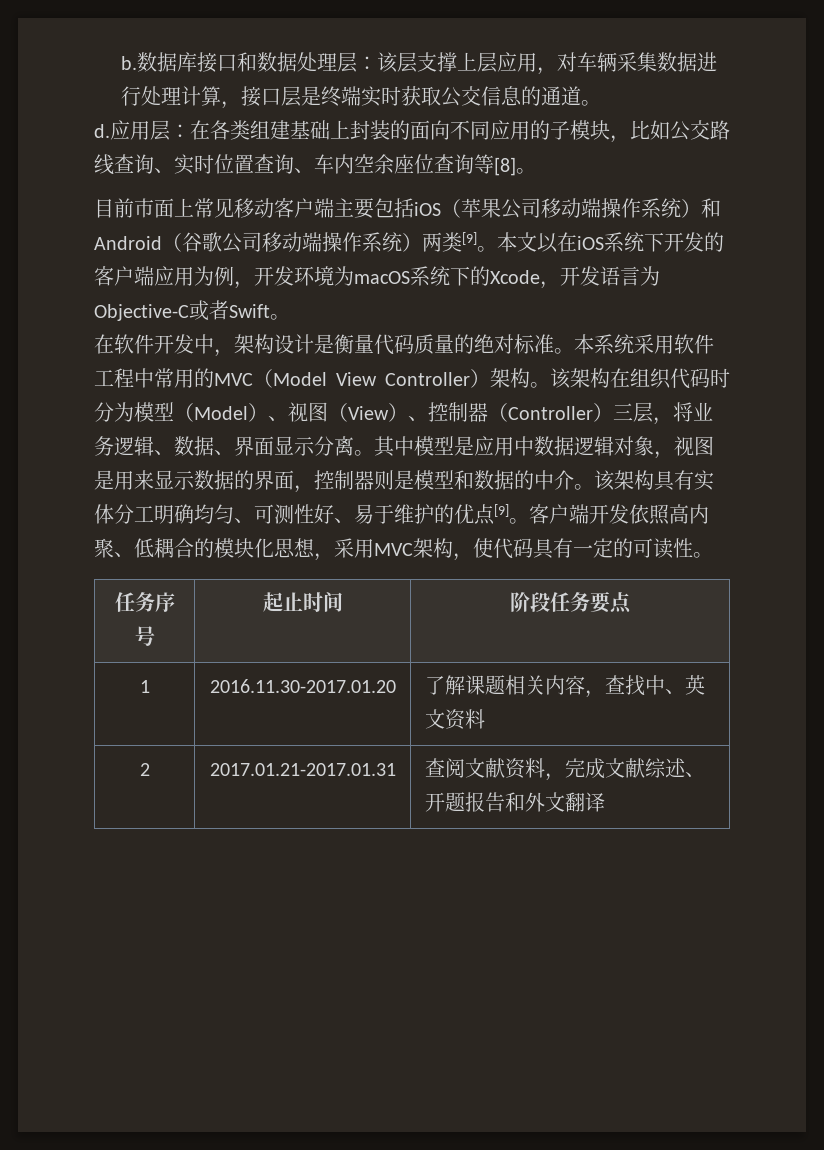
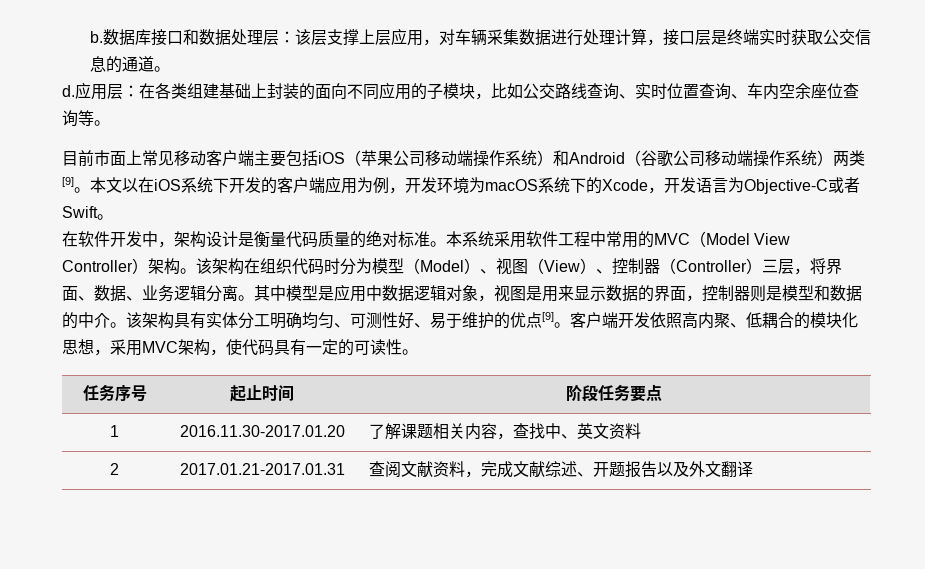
- 应用层：在各类组建基础上封装的面向不同应用的子模块，比如公交路线查询、实时位置查询、车内空余座位查询等[8]。
+ 应用层：在各类组建基础上封装的面向不同应用的子模块，比如公交路线查询、实时位置查询、车内空余座位查询等。
- 该架构在组织代码时分为模型（Model）、视图（View）、控制器（Controller）三层，将业务逻辑、数据、界面显示分离。
+ 该架构在组织代码时分为模型（Model）、视图（View）、控制器（Controller）三层，将界面、数据、业务逻辑分离。
- 2 | 2017.01.21-2017.01.31 | 查阅文献资料，完成文献综述、开题报告和外文翻译
+ 2 | 2017.01.21-2017.01.31 | 查阅文献资料，完成文献综述、开题报告以及外文翻译

